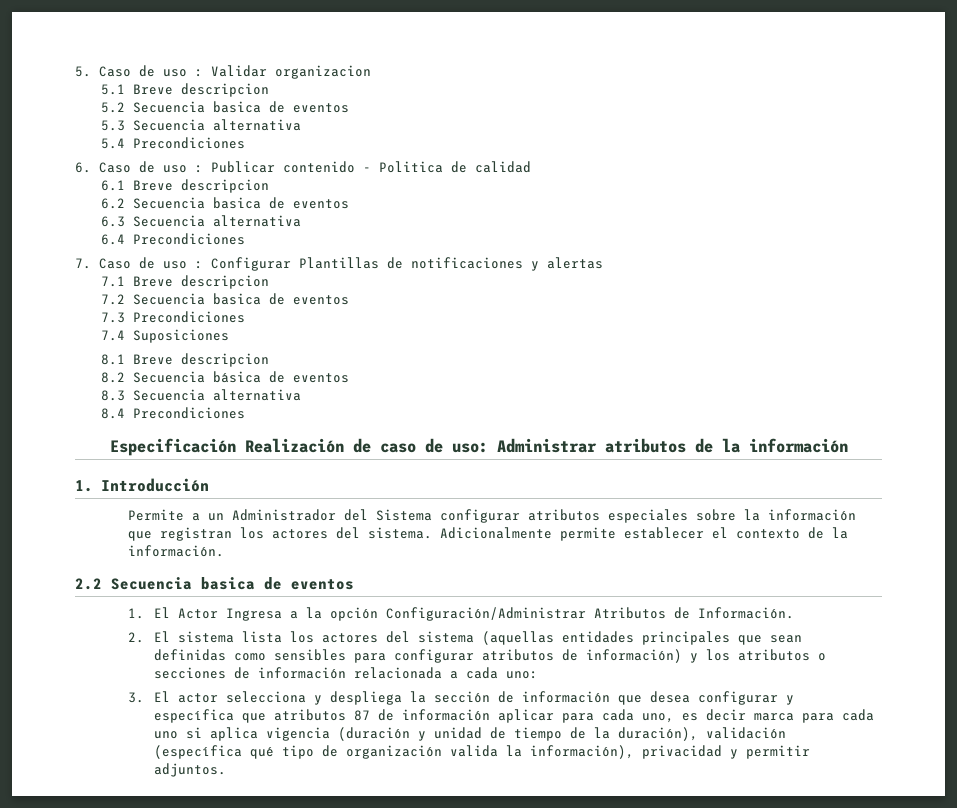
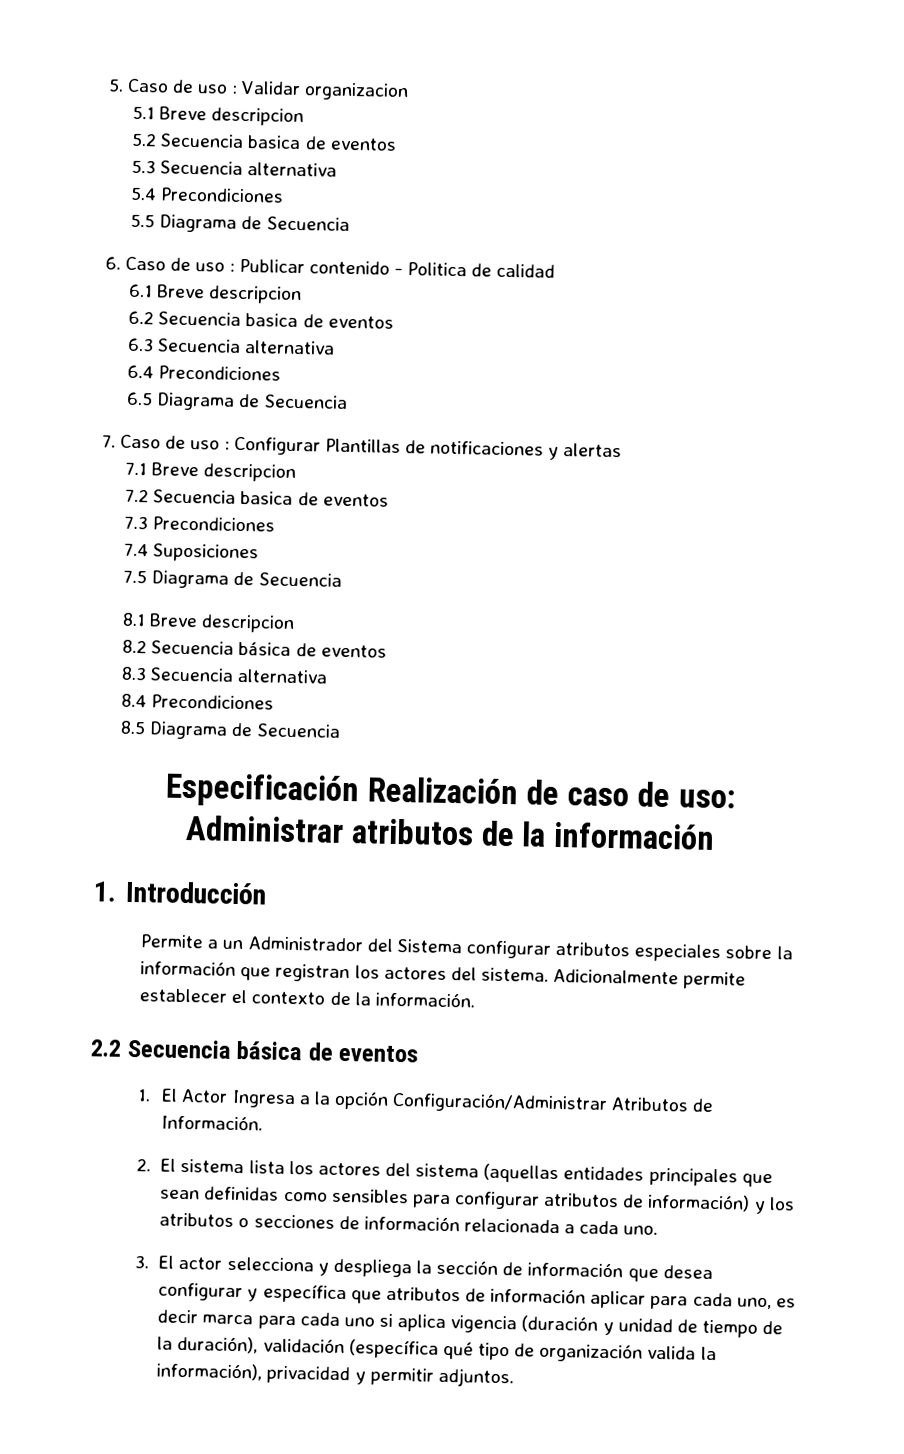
+ 5.5 Diagrama de Secuencia
+ 6.5 Diagrama de Secuencia
+ 7.5 Diagrama de Secuencia
+ 8.5 Diagrama de Secuencia
- 2.2 Secuencia basica de eventos
+ 2.2 Secuencia básica de eventos
- 2. El sistema lista los actores del sistema (aquellas entidades principales que sean definidas como sensibles para configurar atributos de información) y los atributos o secciones de información relacionada a cada uno:
+ 2. El sistema lista los actores del sistema (aquellas entidades principales que sean definidas como sensibles para configurar atributos de información) y los atributos o secciones de información relacionada a cada uno.
- 3. El actor selecciona y despliega la sección de información que desea configurar y específica que atributos 87 de información aplicar para cada uno, es decir marca para cada uno si aplica vigencia (duración y unidad de tiempo de la duración), validación (específica qué tipo de organización valida la información), privacidad y permitir adjuntos.
+ 3. El actor selecciona y despliega la sección de información que desea configurar y específica que atributos de información aplicar para cada uno, es decir marca para cada uno si aplica vigencia (duración y unidad de tiempo de la duración), validación (específica qué tipo de organización valida la información), privacidad y permitir adjuntos.

